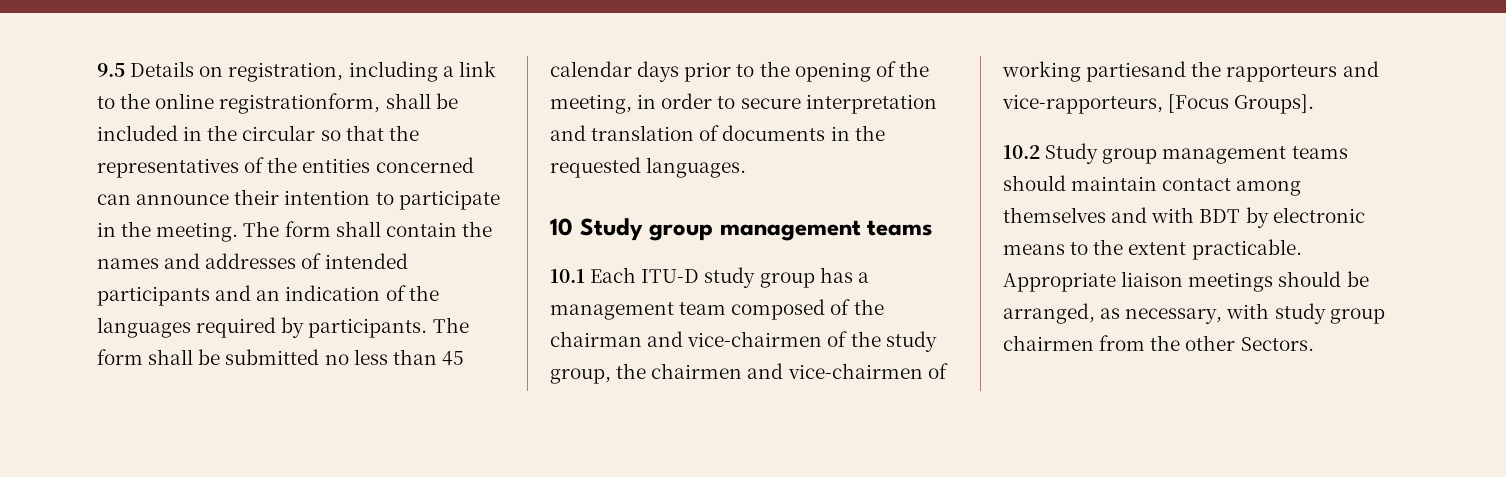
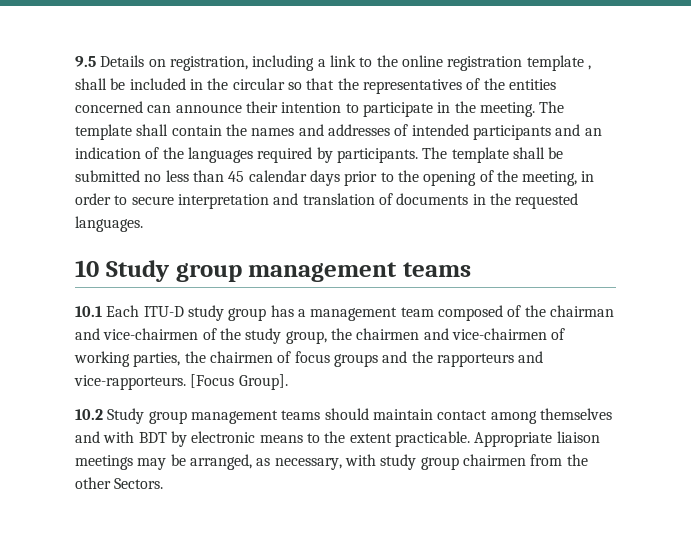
- 9.5 Details on registration, including a link to the online registrationform, shall be included in the circular so that the representatives of the entities concerned can announce their intention to participate in the meeting.
+ 9.5 Details on registration, including a link to the online registration template , shall be included in the circular so that the representatives of the entities concerned can announce their intention to participate in the meeting.
- The form shall contain the names and addresses of intended participants and an indication of the languages required by participants.
+ The template shall contain the names and addresses of intended participants and an indication of the languages required by participants.
- The form shall be submitted no less than 45 calendar days prior to the opening of the meeting, in order to secure interpretation and translation of documents in the requested languages.
+ The template shall be submitted no less than 45 calendar days prior to the opening of the meeting, in order to secure interpretation and translation of documents in the requested languages.
- 10.1 Each ITU-D study group has a management team composed of the chairman and vice-chairmen of the study group, the chairmen and vice-chairmen of working partiesand the rapporteurs and vice-rapporteurs, [Focus Groups].
+ 10.1 Each ITU-D study group has a management team composed of the chairman and vice-chairmen of the study group, the chairmen and vice-chairmen of working parties, the chairmen of focus groups and the rapporteurs and vice-rapporteurs. [Focus Group].
- Appropriate liaison meetings should be arranged, as necessary, with study group chairmen from the other Sectors.
+ Appropriate liaison meetings may be arranged, as necessary, with study group chairmen from the other Sectors.

